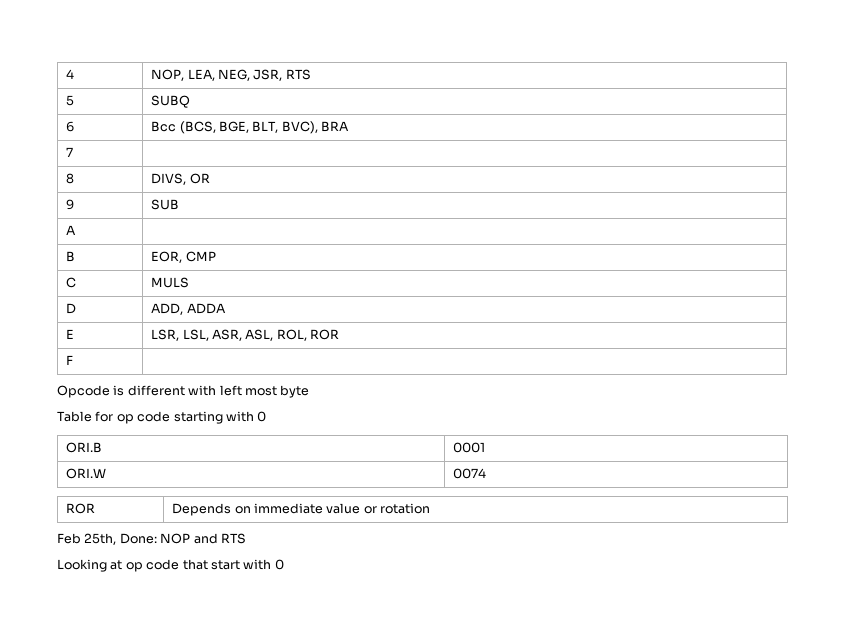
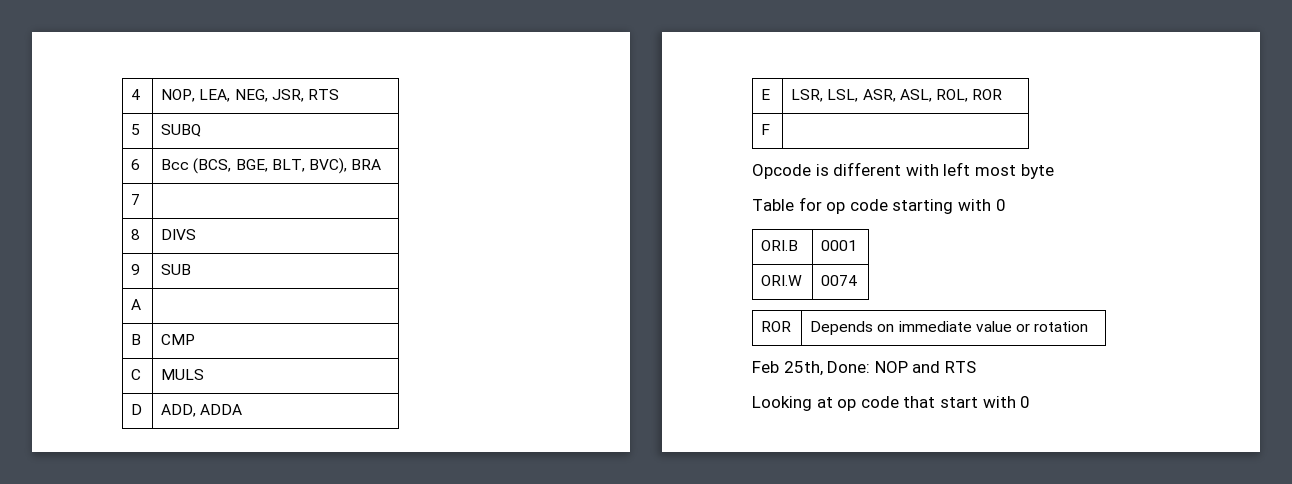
- 8 | DIVS, OR
+ 8 | DIVS
- B | EOR, CMP
+ B | CMP

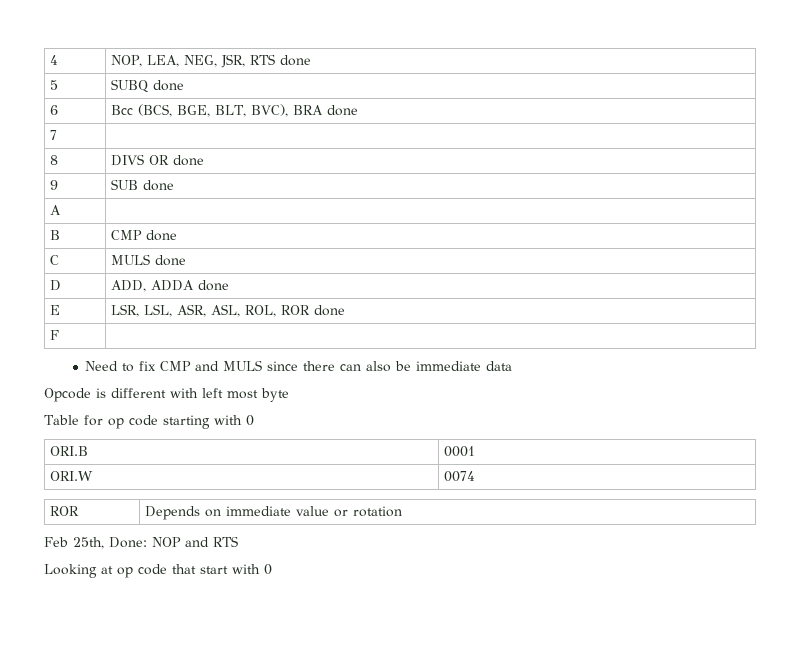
- 4 | NOP, LEA, NEG, JSR, RTS
+ 4 | NOP, LEA, NEG, JSR, RTS done
- 5 | SUBQ
+ 5 | SUBQ done
- 6 | Bcc (BCS, BGE, BLT, BVC), BRA
+ 6 | Bcc (BCS, BGE, BLT, BVC), BRA done
- 8 | DIVS
+ 8 | DIVS OR done
- 9 | SUB
+ 9 | SUB done
- B | CMP
+ B | CMP done
- C | MULS
+ C | MULS done
- D | ADD, ADDA
+ D | ADD, ADDA done
- E | LSR, LSL, ASR, ASL, ROL, ROR
+ E | LSR, LSL, ASR, ASL, ROL, ROR done
+ Need to fix CMP and MULS since there can also be immediate data

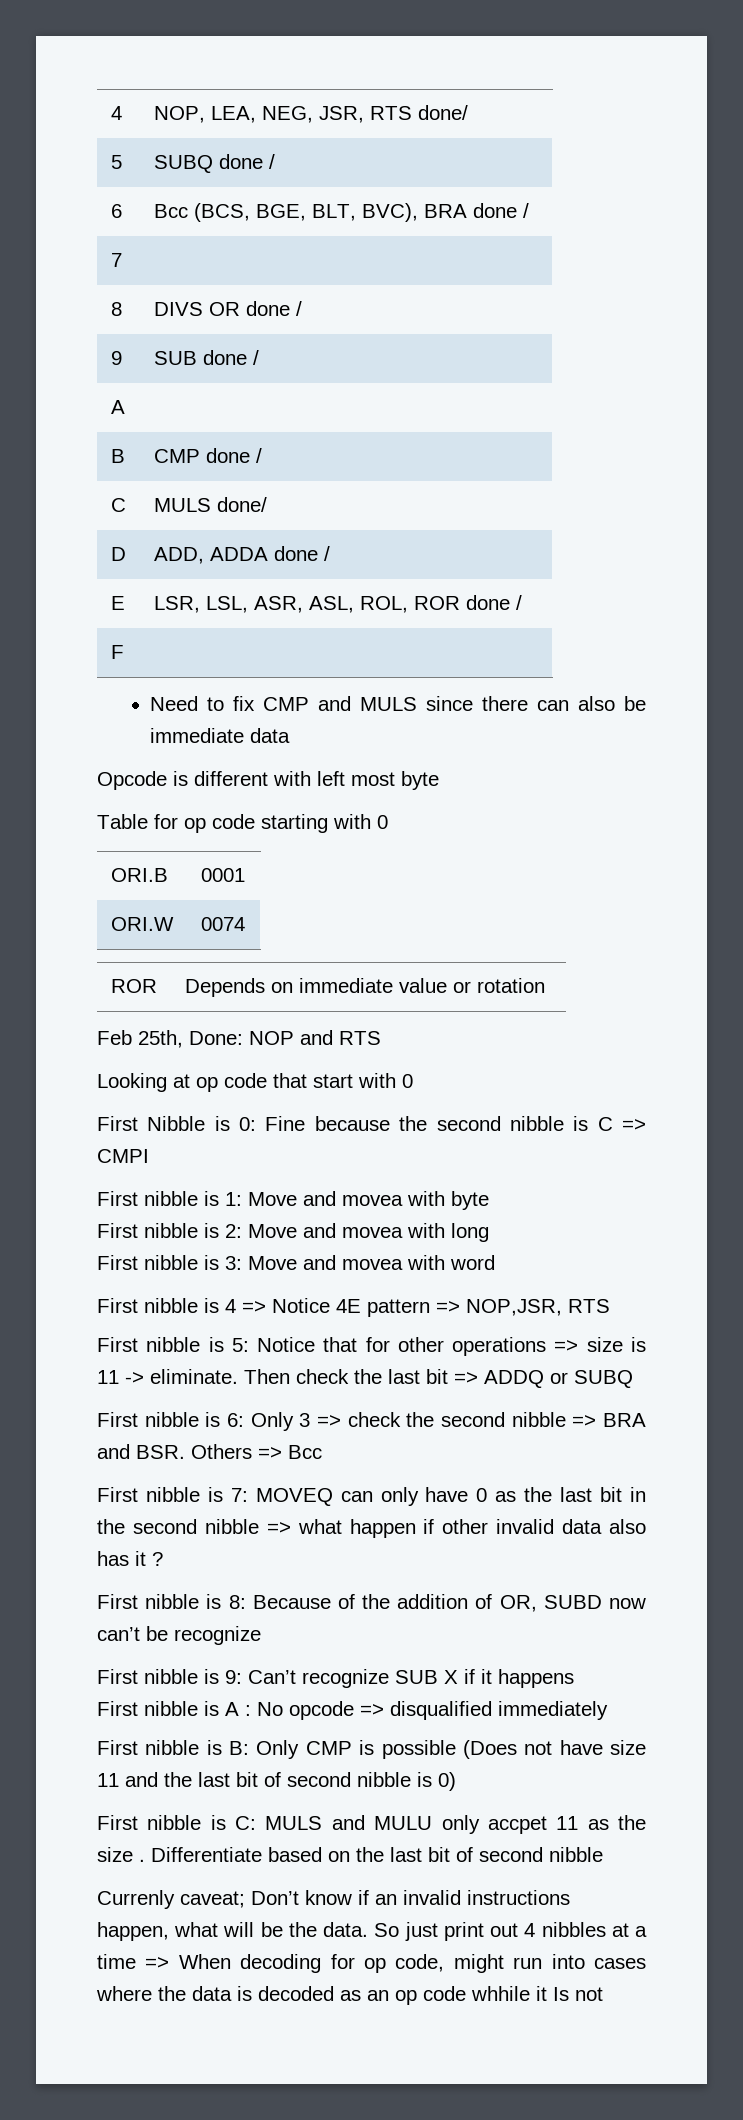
- 4 | NOP, LEA, NEG, JSR, RTS done
+ 4 | NOP, LEA, NEG, JSR, RTS done/
- 5 | SUBQ done
+ 5 | SUBQ done /
- 6 | Bcc (BCS, BGE, BLT, BVC), BRA done
+ 6 | Bcc (BCS, BGE, BLT, BVC), BRA done /
- 8 | DIVS OR done
+ 8 | DIVS OR done /
- 9 | SUB done
+ 9 | SUB done /
- B | CMP done
+ B | CMP done /
- C | MULS done
+ C | MULS done/
- D | ADD, ADDA done
+ D | ADD, ADDA done /
- E | LSR, LSL, ASR, ASL, ROL, ROR done
+ E | LSR, LSL, ASR, ASL, ROL, ROR done /
+ First Nibble is 0: Fine because the second nibble is C => CMPI
+ First nibble is 1: Move and movea with byte
+ First nibble is 2: Move and movea with long
+ First nibble is 3: Move and movea with word
+ First nibble is 4 => Notice 4E pattern => NOP,JSR, RTS
+ First nibble is 5: Notice that for other operations => size is 11 -> eliminate. Then check the last bit => ADDQ or SUBQ
+ First nibble is 6: Only 3 => check the second nibble => BRA and BSR. Others => Bcc
+ First nibble is 7: MOVEQ can only have 0 as the last bit in the second nibble => what happen if other invalid data also has it ?
+ First nibble is 8: Because of the addition of OR, SUBD now can’t be recognize
+ First nibble is 9: Can’t recognize SUB X if it happens
+ First nibble is A : No opcode => disqualified immediately
+ First nibble is B: Only CMP is possible (Does not have size 11 and the last bit of second nibble is 0)
+ First nibble is C: MULS and MULU only accpet 11 as the size . Differentiate based on the last bit of second nibble
+ Currenly caveat; Don’t know if an invalid instructions happen, what will be the data. So just print out 4 nibbles at a time => When decoding for op code, might run into cases where the data is decoded as an op code whhile it Is not

